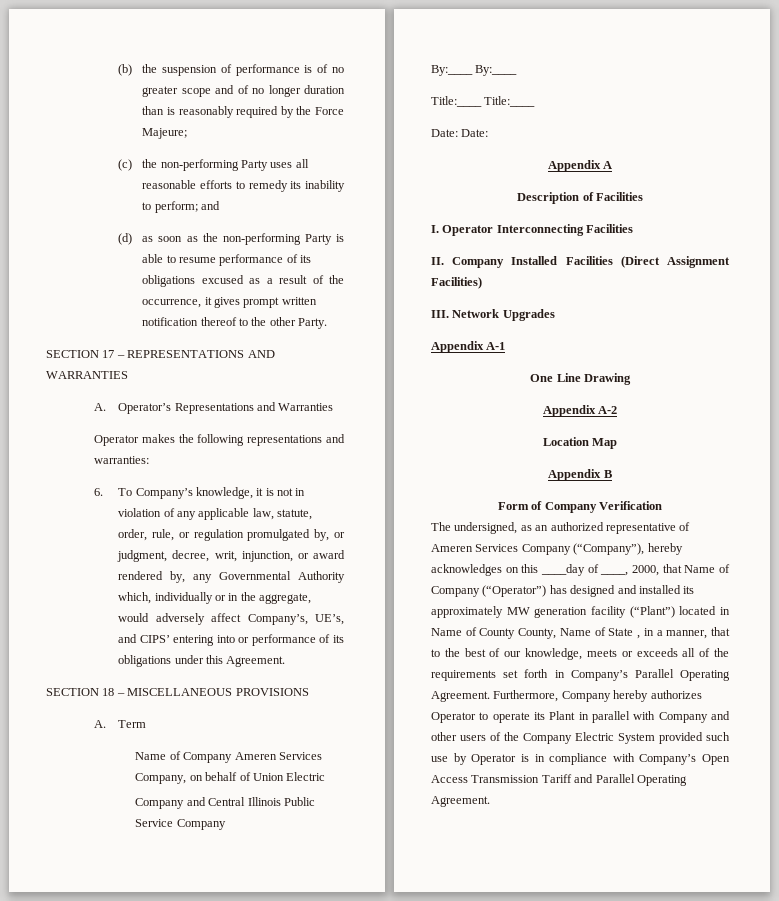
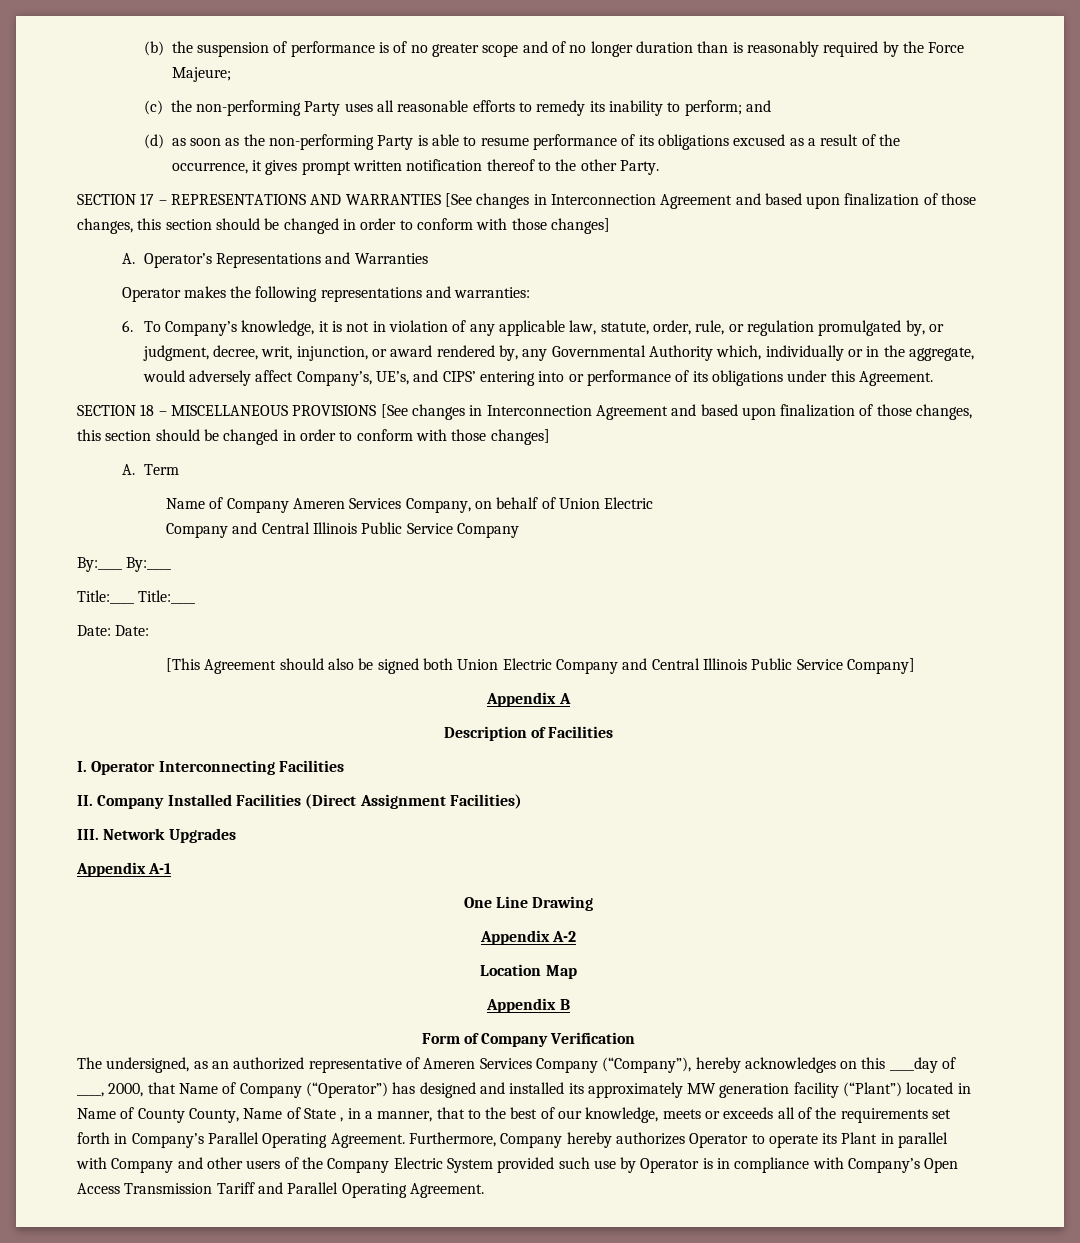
- SECTION 17 – REPRESENTATIONS AND WARRANTIES
+ SECTION 17 – REPRESENTATIONS AND WARRANTIES [See changes in Interconnection Agreement and based upon finalization of those changes, this section should be changed in order to conform with those changes]
- SECTION 18 – MISCELLANEOUS PROVISIONS
+ SECTION 18 – MISCELLANEOUS PROVISIONS [See changes in Interconnection Agreement and based upon finalization of those changes, this section should be changed in order to conform with those changes]
+ [This Agreement should also be signed both Union Electric Company and Central Illinois Public Service Company]

